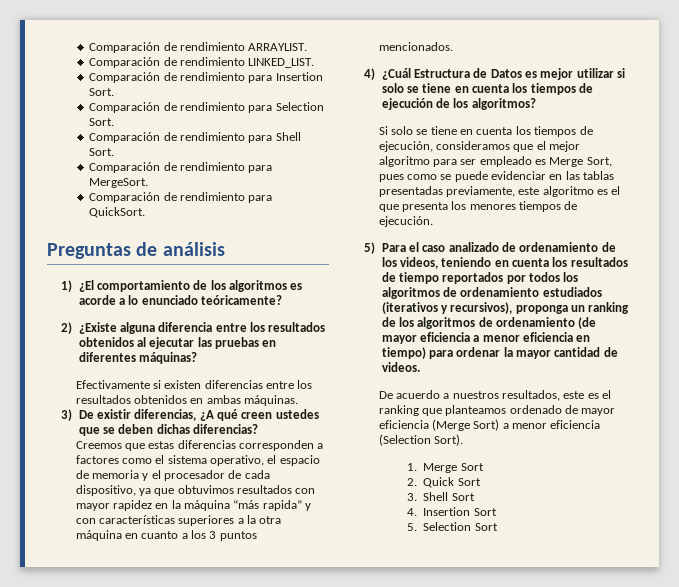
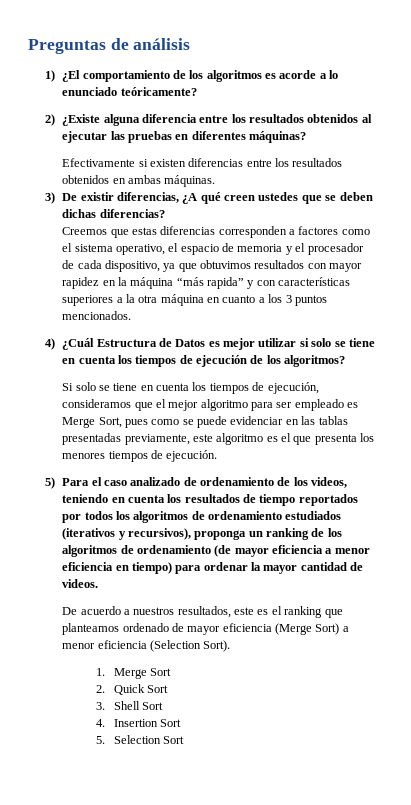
- Comparación de rendimiento ARRAYLIST.
- Comparación de rendimiento LINKED_LIST.
- Comparación de rendimiento para Insertion Sort.
- Comparación de rendimiento para Selection Sort.
- Comparación de rendimiento para Shell Sort.
- Comparación de rendimiento para MergeSort.
- Comparación de rendimiento para QuickSort.

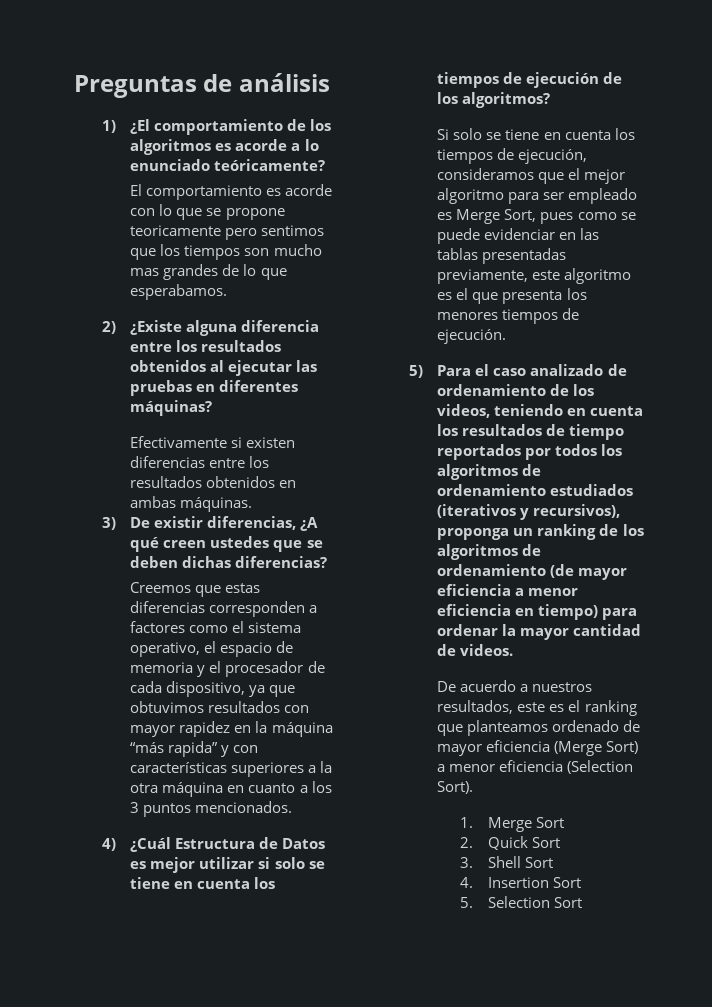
+ El comportamiento es acorde con lo que se propone teoricamente pero sentimos que los tiempos son mucho mas grandes de lo que esperabamos.

